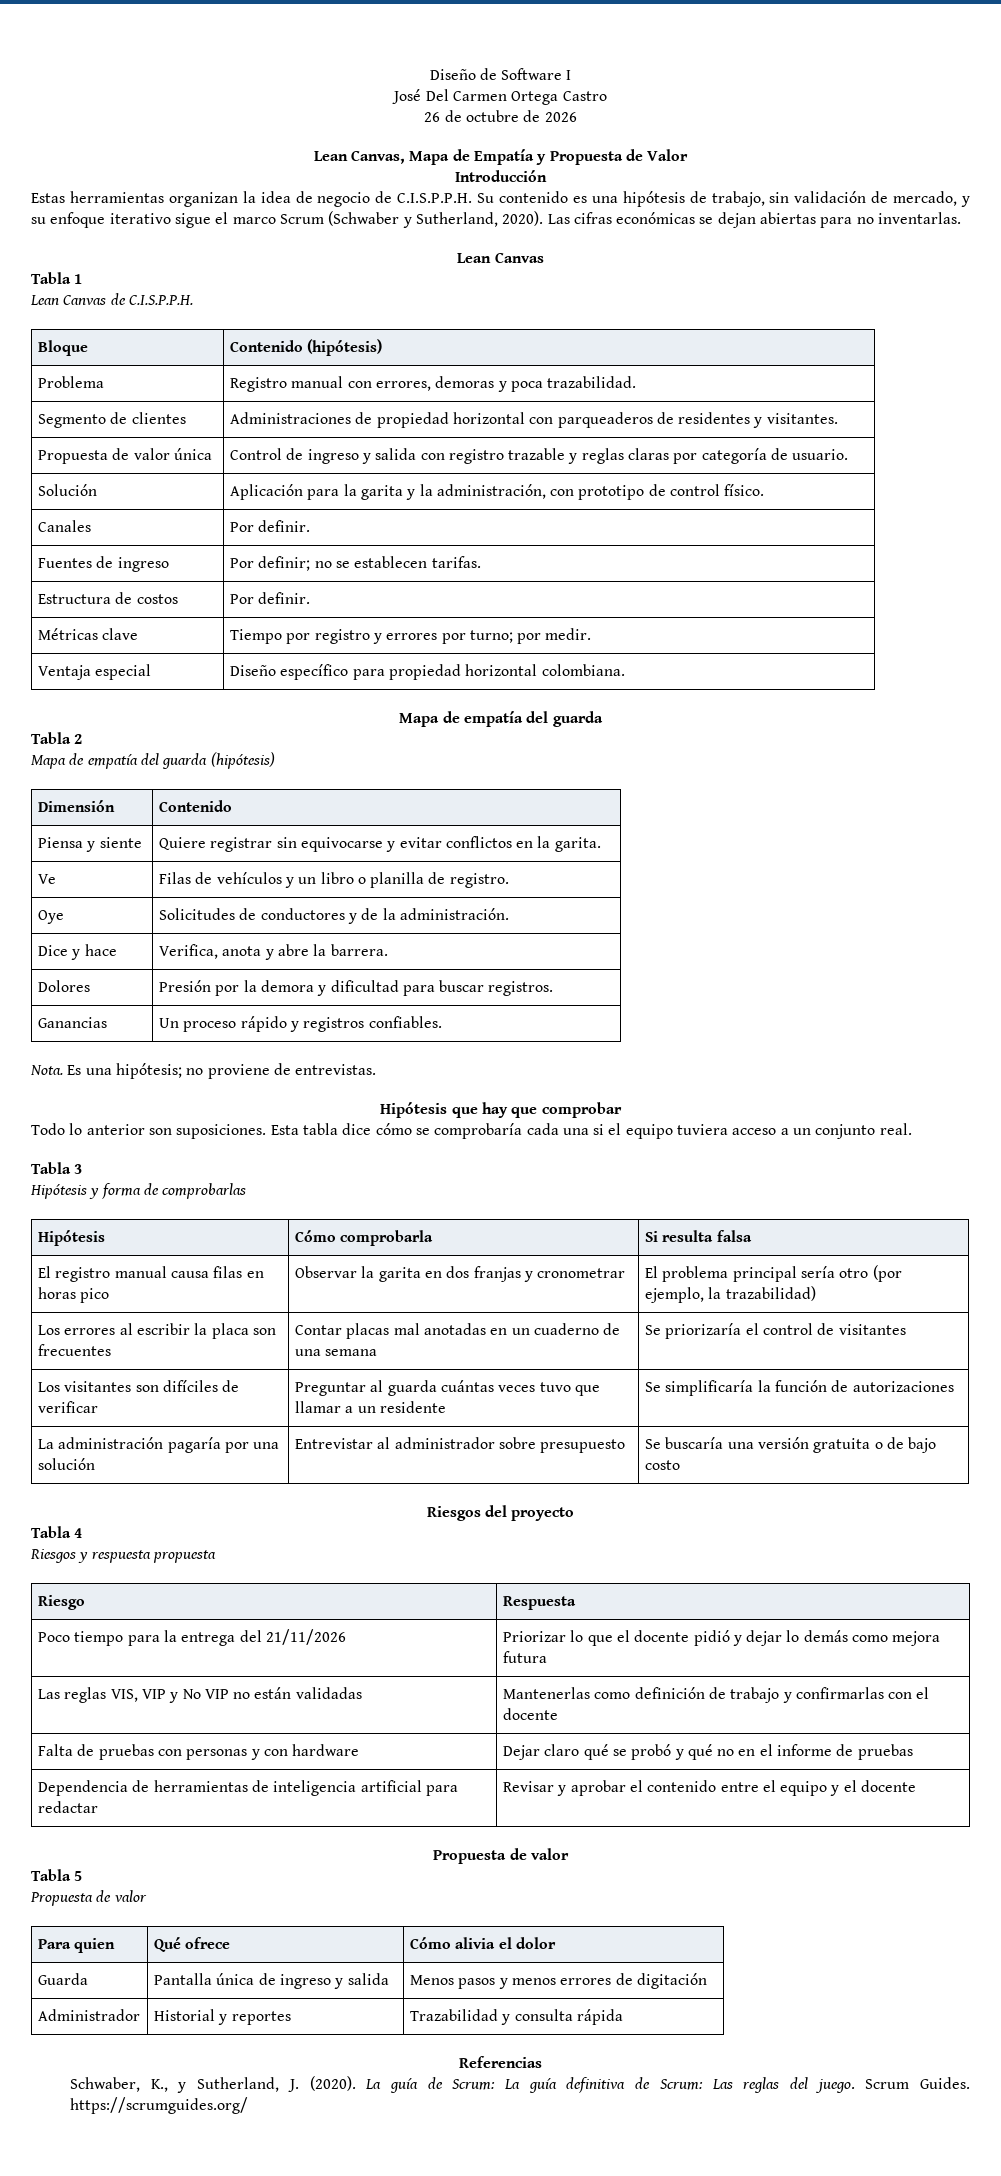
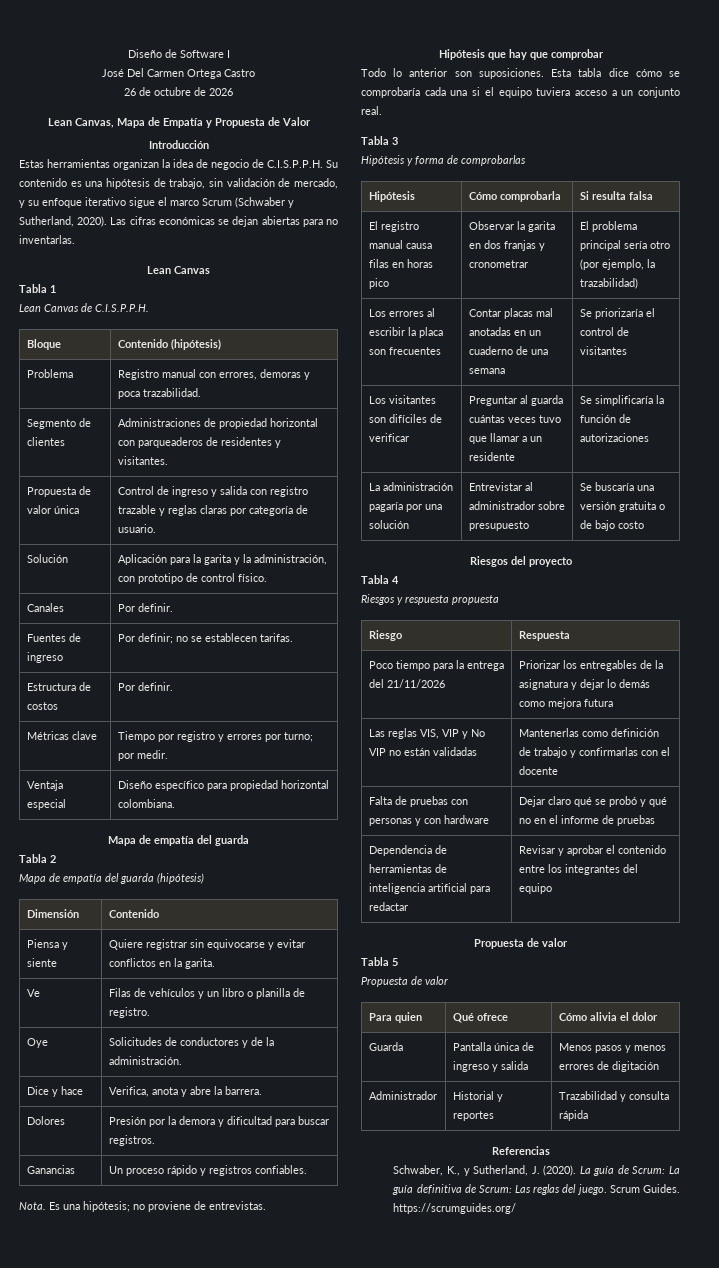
- Poco tiempo para la entrega del 21/11/2026 | Priorizar lo que el docente pidió y dejar lo demás como mejora futura
+ Poco tiempo para la entrega del 21/11/2026 | Priorizar los entregables de la asignatura y dejar lo demás como mejora futura
- Dependencia de herramientas de inteligencia artificial para redactar | Revisar y aprobar el contenido entre el equipo y el docente
+ Dependencia de herramientas de inteligencia artificial para redactar | Revisar y aprobar el contenido entre los integrantes del equipo

